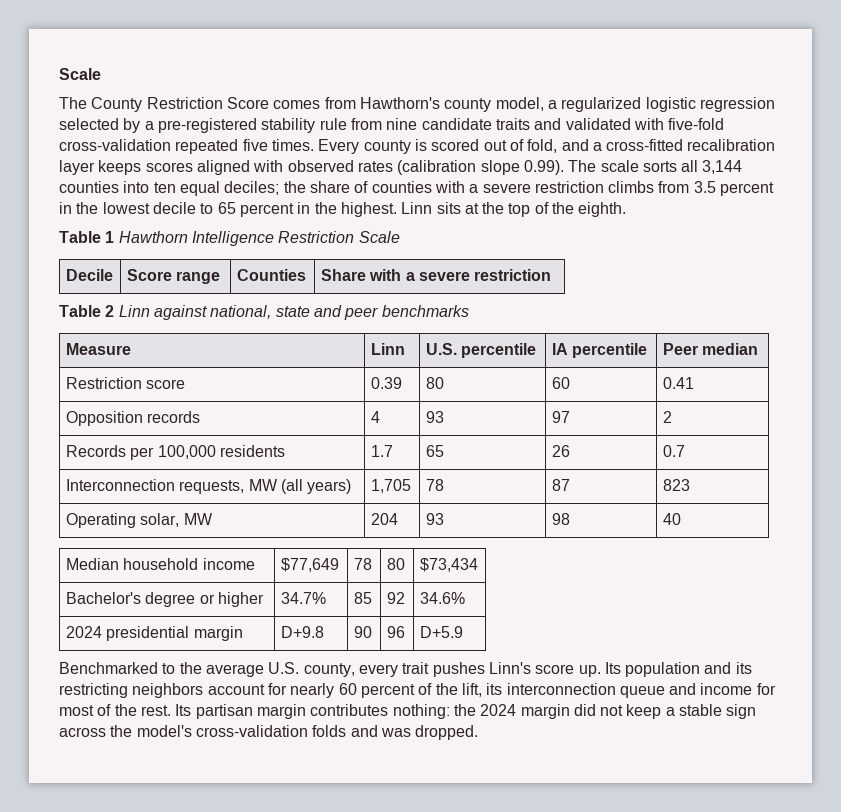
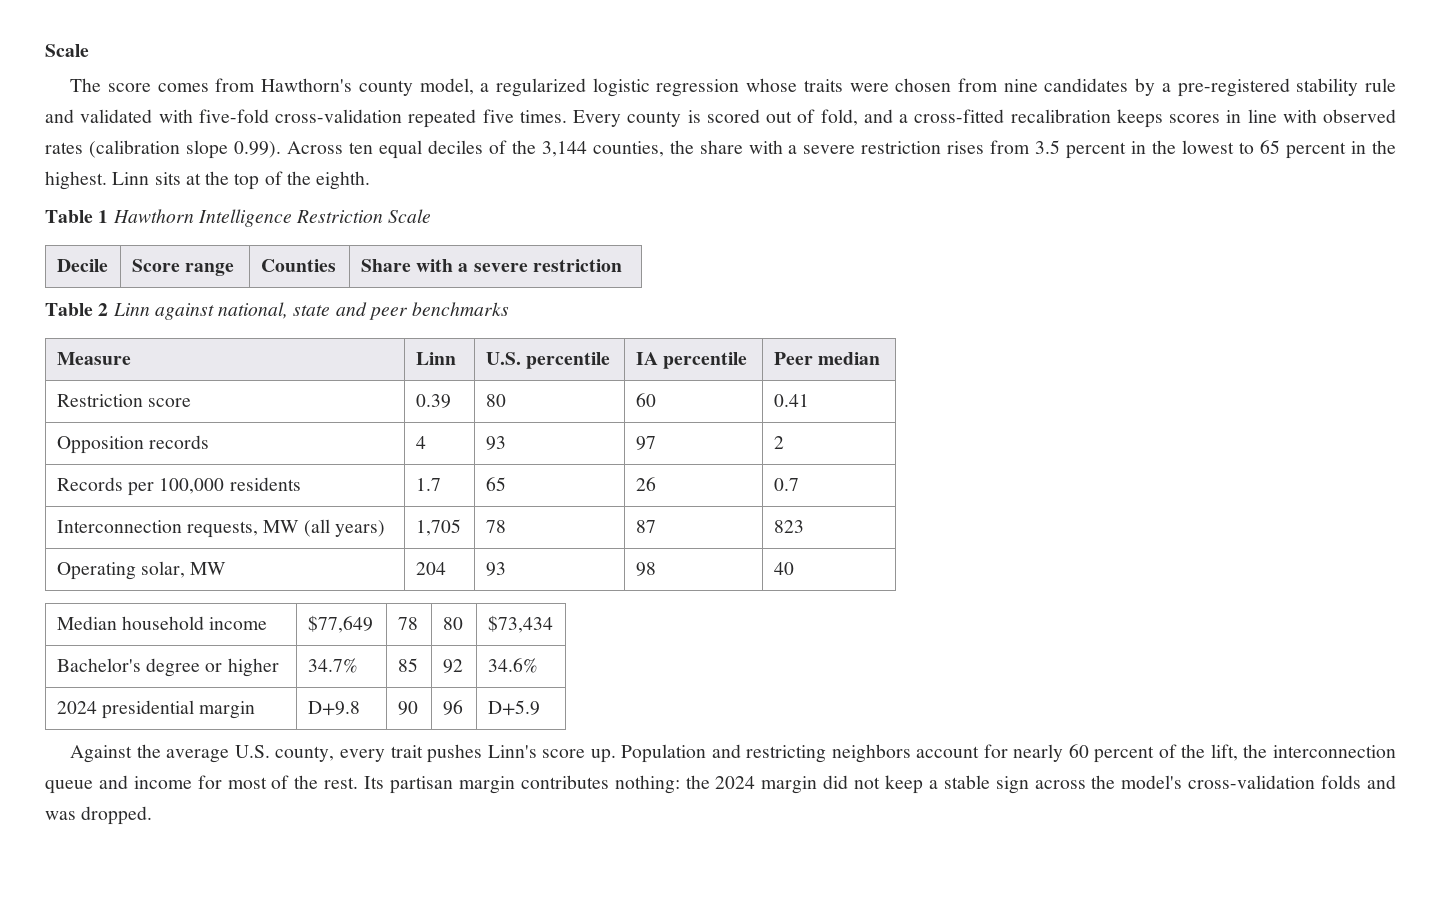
- The County Restriction Score comes from Hawthorn's county model, a regularized logistic regression selected by a pre-registered stability rule from nine candidate traits and validated with five-fold cross-validation repeated five times.
+ The score comes from Hawthorn's county model, a regularized logistic regression whose traits were chosen from nine candidates by a pre-registered stability rule and validated with five-fold cross-validation repeated five times.
- Every county is scored out of fold, and a cross-fitted recalibration layer keeps scores aligned with observed rates (calibration slope 0.99). The scale sorts all 3,144 counties into ten equal deciles; the share of counties with a severe restriction climbs from 3.5 percent in the lowest decile to 65 percent in the highest.
+ Every county is scored out of fold, and a cross-fitted recalibration keeps scores in line with observed rates (calibration slope 0.99). Across ten equal deciles of the 3,144 counties, the share with a severe restriction rises from 3.5 percent in the lowest to 65 percent in the highest.
- Benchmarked to the average U.S. county, every trait pushes Linn's score up.
+ Against the average U.S. county, every trait pushes Linn's score up.
- Its population and its restricting neighbors account for nearly 60 percent of the lift, its interconnection queue and income for most of the rest.
+ Population and restricting neighbors account for nearly 60 percent of the lift, the interconnection queue and income for most of the rest.

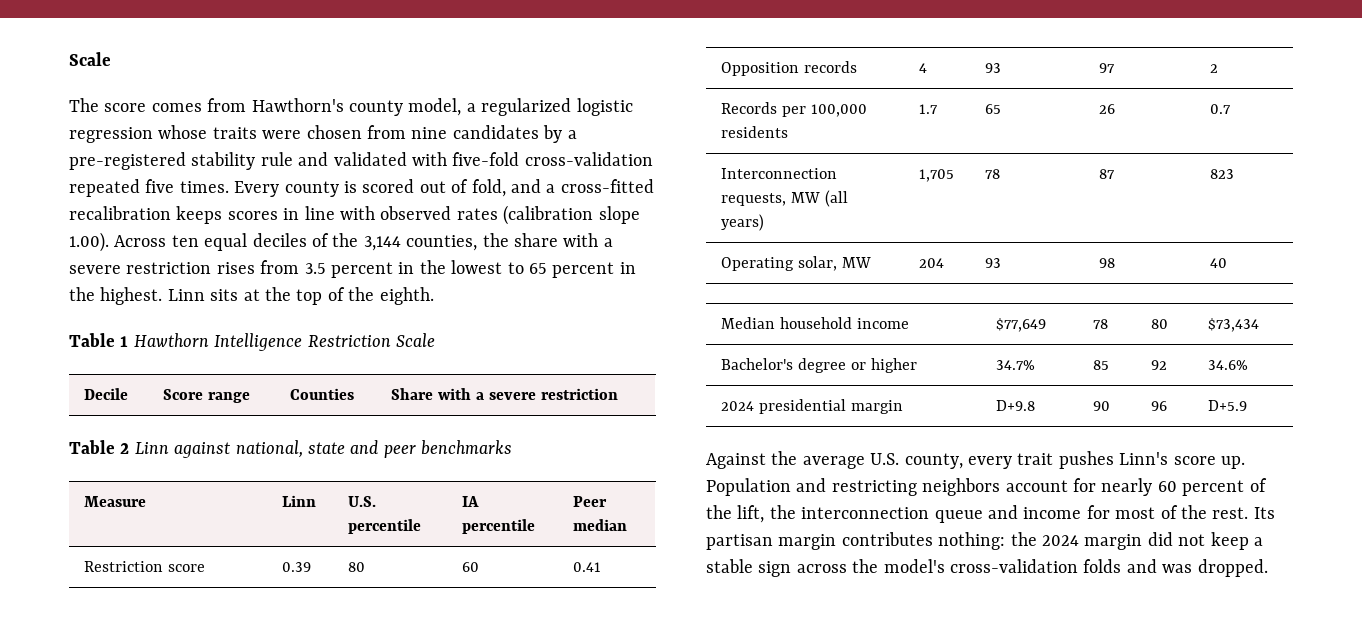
- Every county is scored out of fold, and a cross-fitted recalibration keeps scores in line with observed rates (calibration slope 0.99). Across ten equal deciles of the 3,144 counties, the share with a severe restriction rises from 3.5 percent in the lowest to 65 percent in the highest.
+ Every county is scored out of fold, and a cross-fitted recalibration keeps scores in line with observed rates (calibration slope 1.00). Across ten equal deciles of the 3,144 counties, the share with a severe restriction rises from 3.5 percent in the lowest to 65 percent in the highest.

